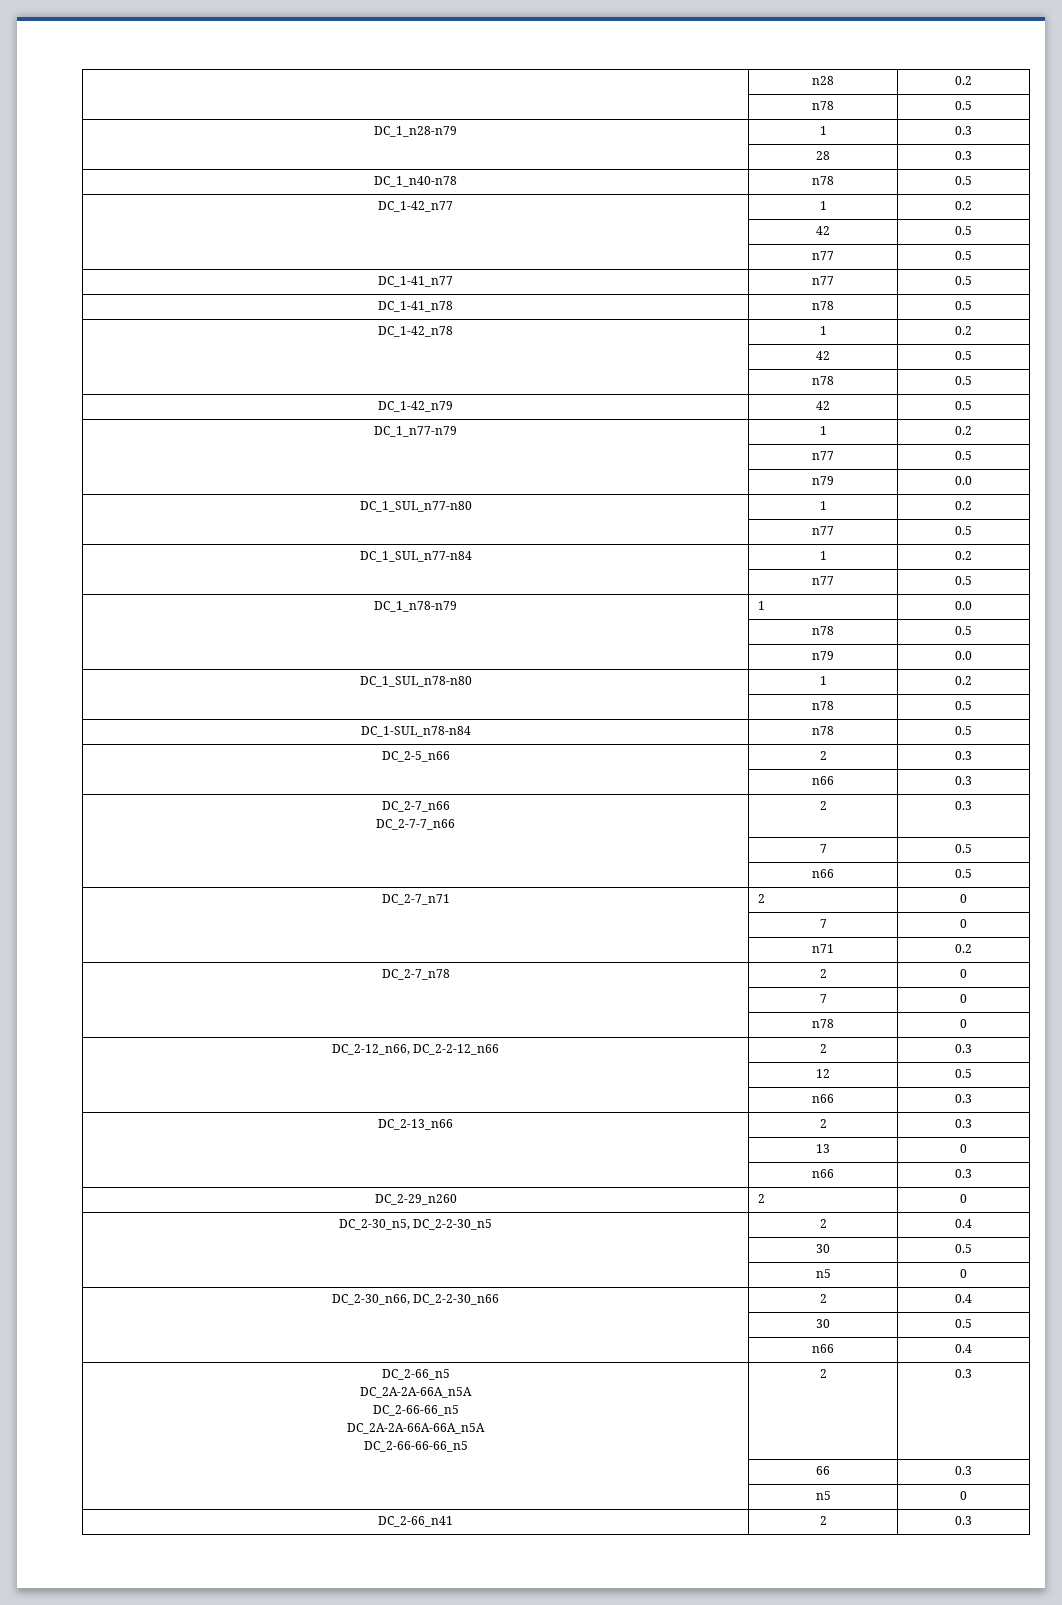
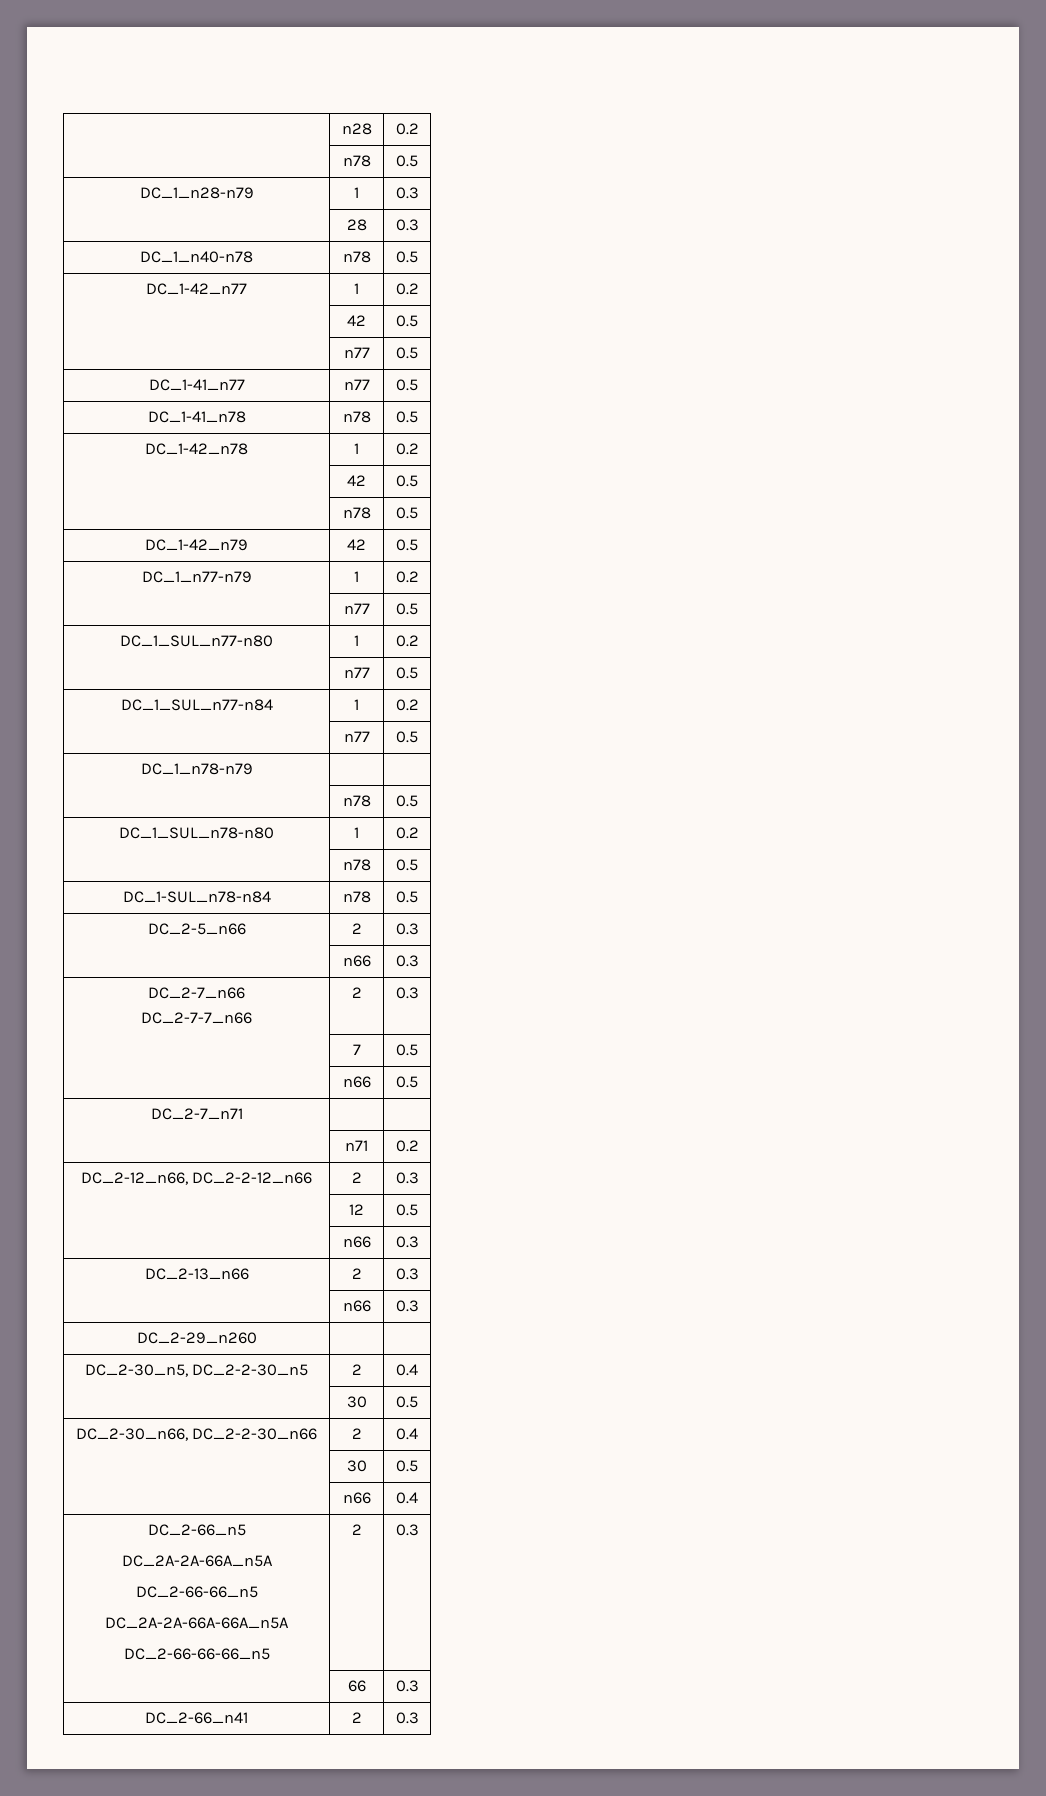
  DC_1_n77-n79 | 1 | 0.2
  | n77 | 0.5
- | n79 | 0.0
- DC_1_n78-n79 | 1 | 0.0
+ DC_1_n78-n79 | |
  | n78 | 0.5
- | n79 | 0.0
- DC_2-7_n71 | 2 | 0
- | 7 | 0
+ DC_2-7_n71 | |
  | n71 | 0.2
- DC_2-7_n78 | 2 | 0
- | 7 | 0
- | n78 | 0
- | 13 | 0
- DC_2-29_n260 | 2 | 0
+ DC_2-29_n260 | |
  DC_2-30_n5, DC_2-2-30_n5 | 2 | 0.4
  | 30 | 0.5
- | n5 | 0
  | 66 | 0.3
- | n5 | 0

